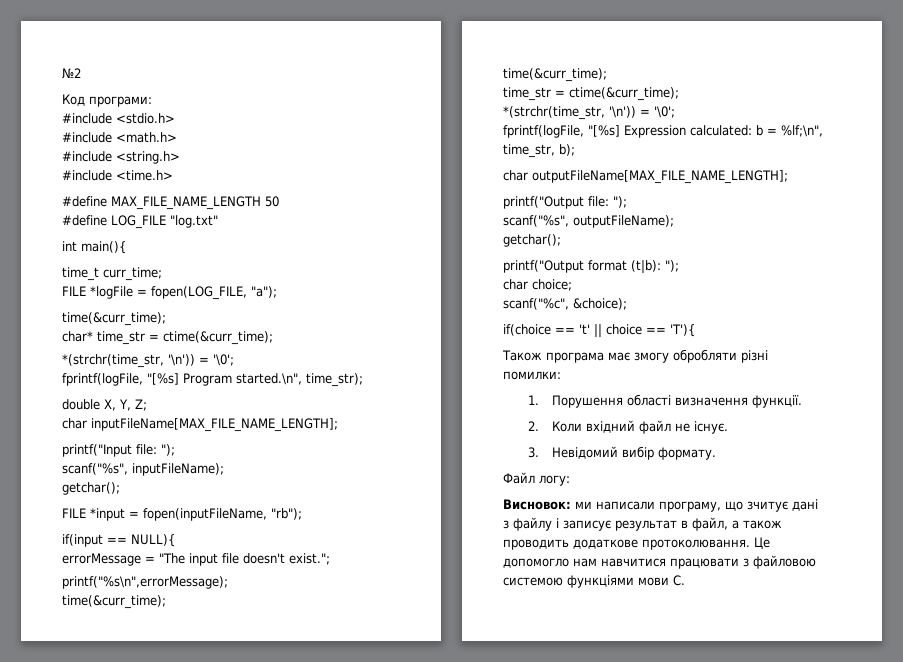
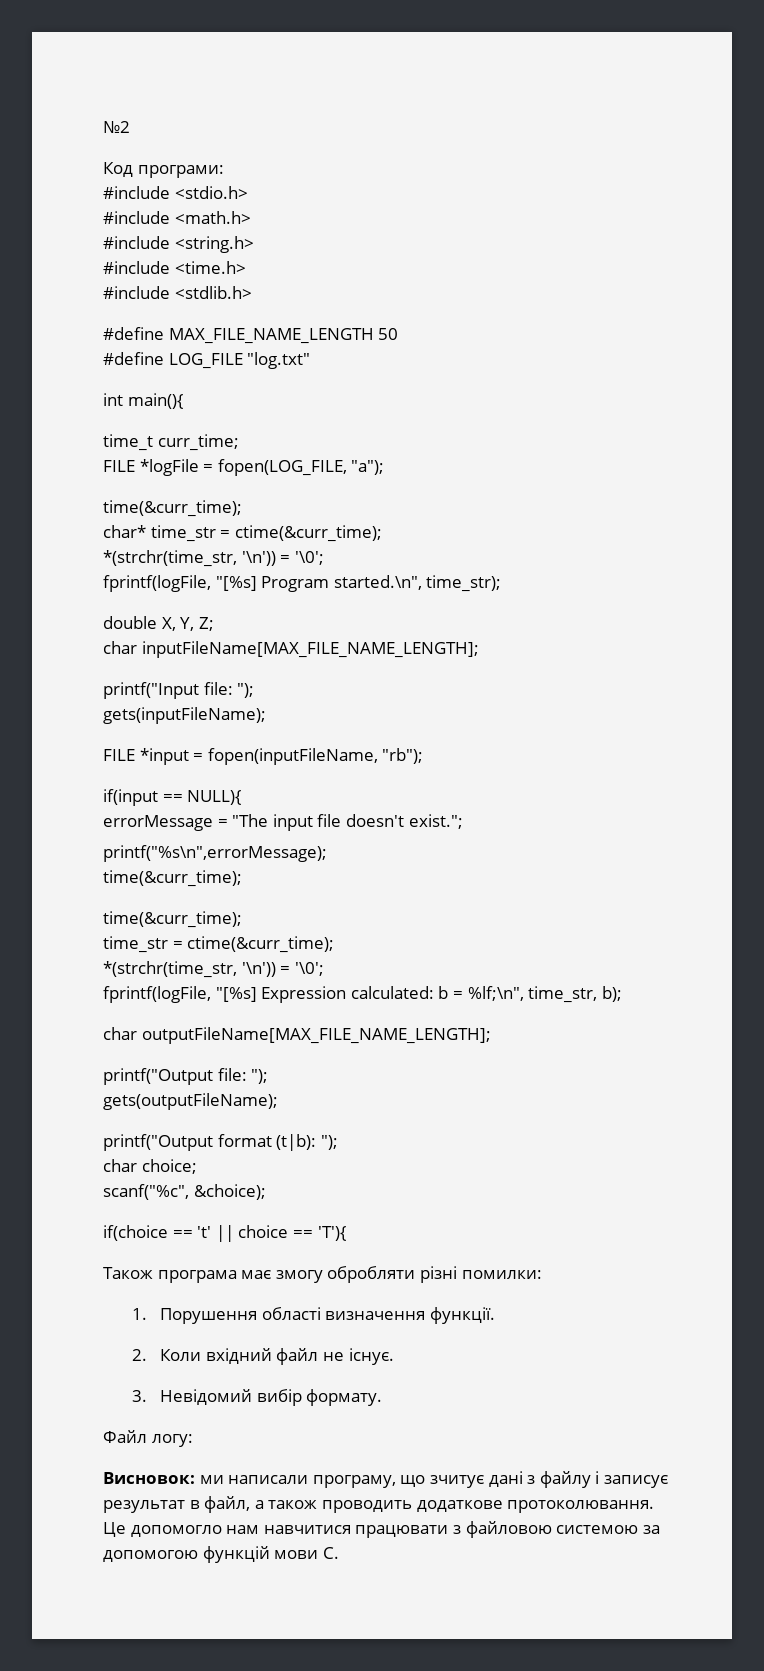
+ #include <stdlib.h>
- scanf("%s", inputFileName);
- getchar();
+ gets(inputFileName);
- scanf("%s", outputFileName);
- getchar();
+ gets(outputFileName);
- Це допомогло нам навчитися працювати з файловою системою функціями мови С.
+ Це допомогло нам навчитися працювати з файловою системою за допомогою функцій мови С.

